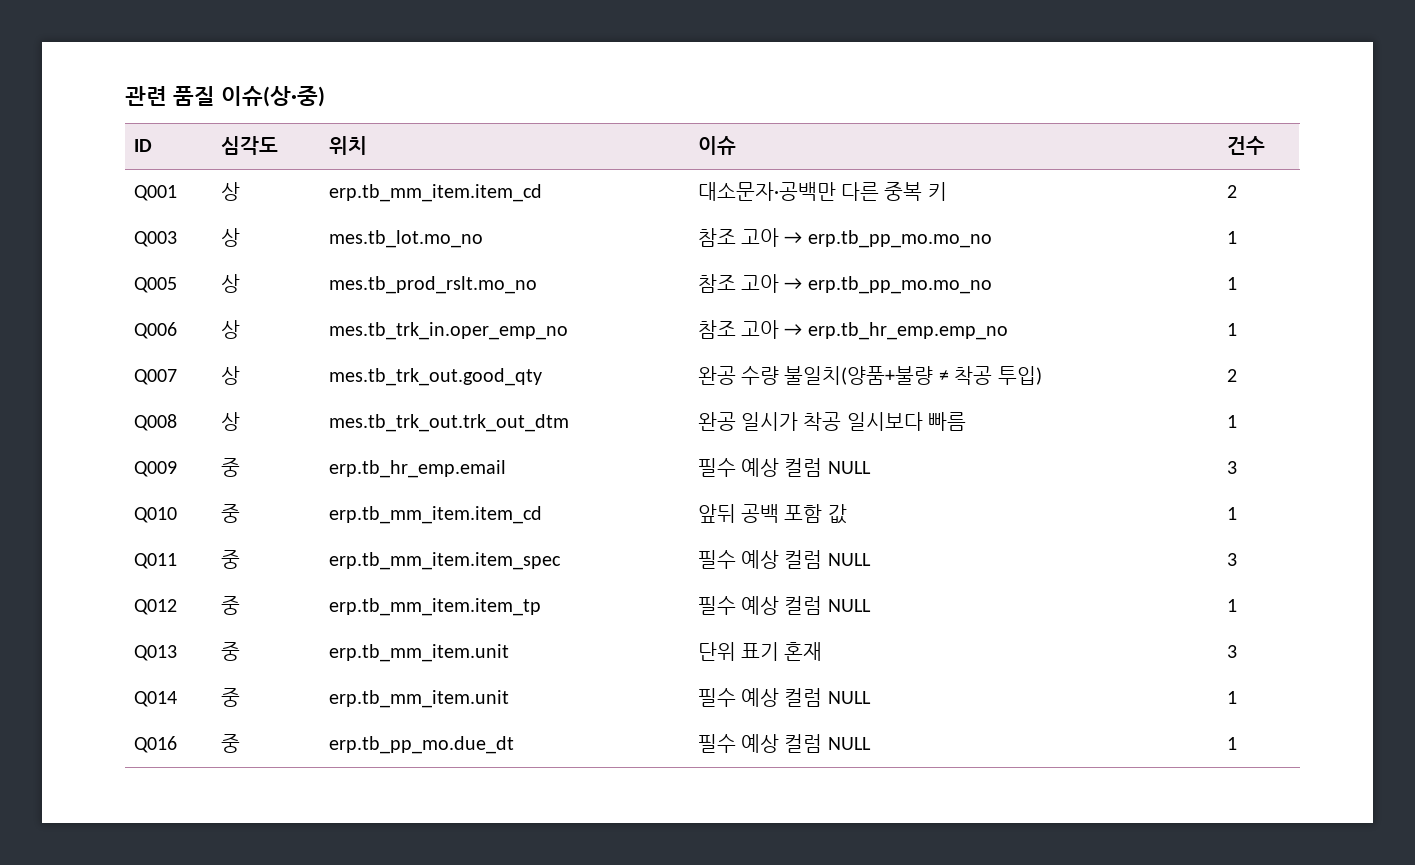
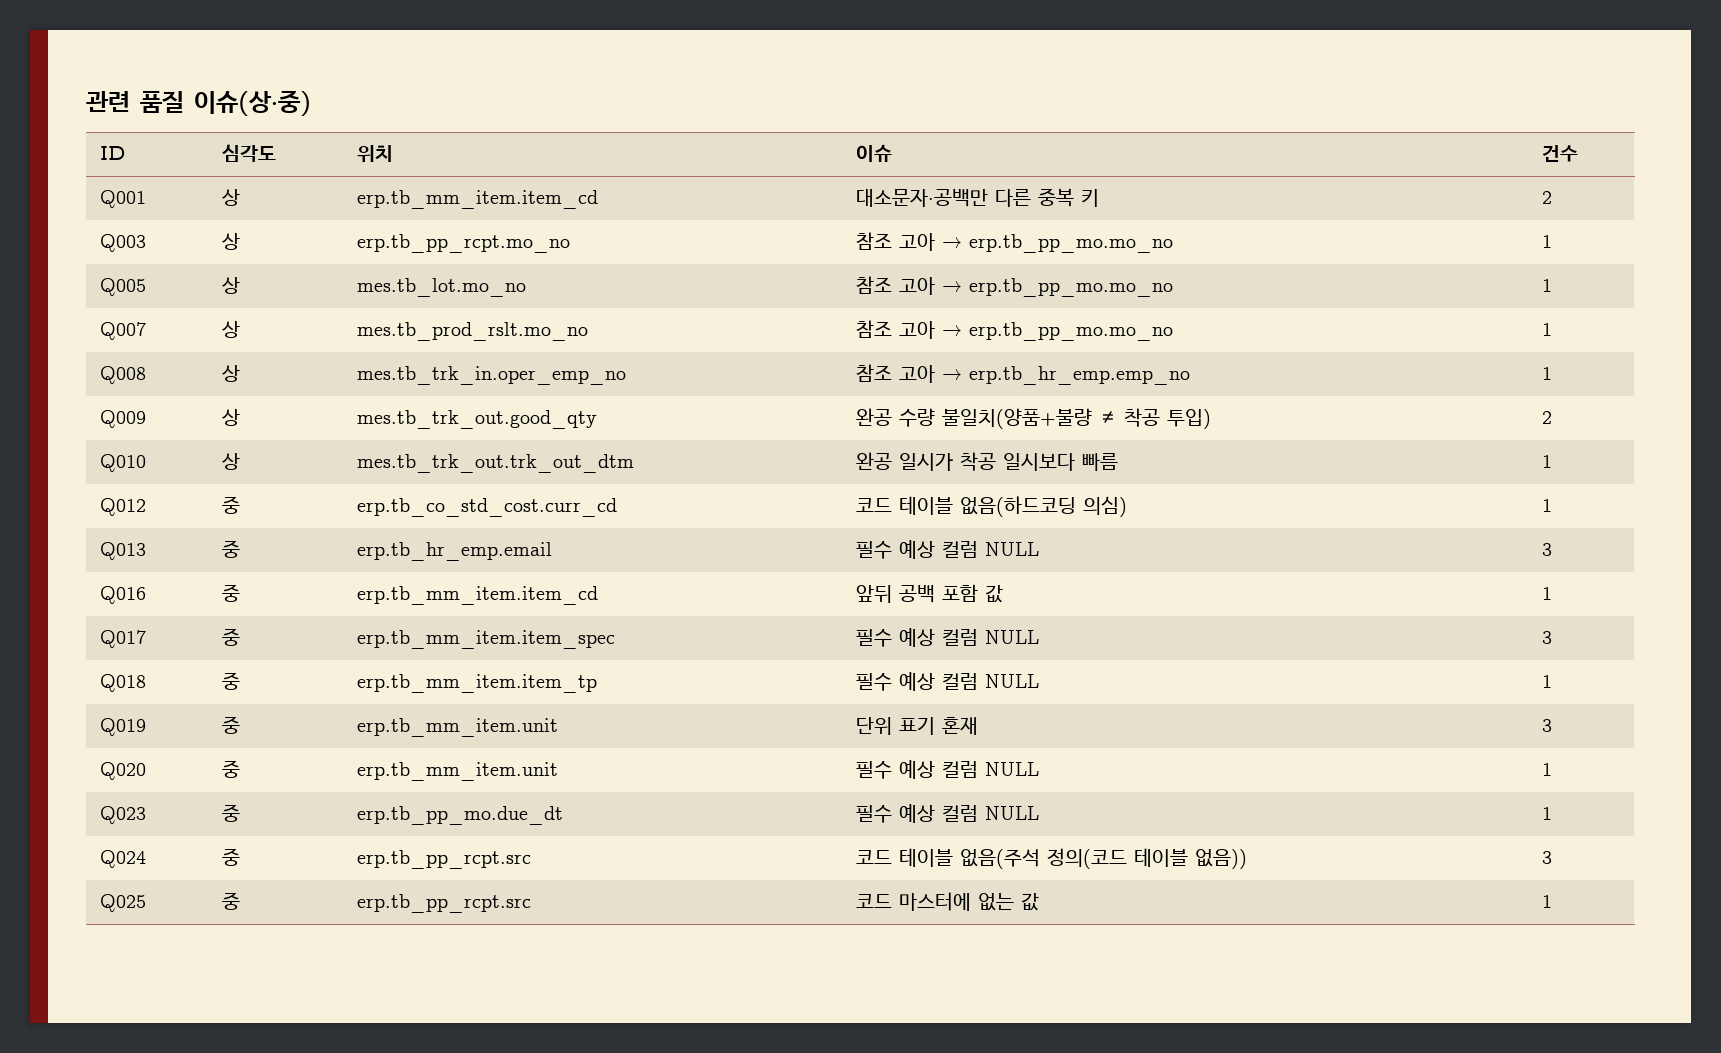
- Q003 | 상 | mes.tb_lot.mo_no | 참조 고아 → erp.tb_pp_mo.mo_no | 1
+ Q003 | 상 | erp.tb_pp_rcpt.mo_no | 참조 고아 → erp.tb_pp_mo.mo_no | 1
- Q005 | 상 | mes.tb_prod_rslt.mo_no | 참조 고아 → erp.tb_pp_mo.mo_no | 1
+ Q005 | 상 | mes.tb_lot.mo_no | 참조 고아 → erp.tb_pp_mo.mo_no | 1
+ Q007 | 상 | mes.tb_prod_rslt.mo_no | 참조 고아 → erp.tb_pp_mo.mo_no | 1
- Q006 | 상 | mes.tb_trk_in.oper_emp_no | 참조 고아 → erp.tb_hr_emp.emp_no | 1
+ Q008 | 상 | mes.tb_trk_in.oper_emp_no | 참조 고아 → erp.tb_hr_emp.emp_no | 1
- Q007 | 상 | mes.tb_trk_out.good_qty | 완공 수량 불일치(양품+불량 ≠ 착공 투입) | 2
+ Q009 | 상 | mes.tb_trk_out.good_qty | 완공 수량 불일치(양품+불량 ≠ 착공 투입) | 2
- Q008 | 상 | mes.tb_trk_out.trk_out_dtm | 완공 일시가 착공 일시보다 빠름 | 1
+ Q010 | 상 | mes.tb_trk_out.trk_out_dtm | 완공 일시가 착공 일시보다 빠름 | 1
- Q009 | 중 | erp.tb_hr_emp.email | 필수 예상 컬럼 NULL | 3
+ Q012 | 중 | erp.tb_co_std_cost.curr_cd | 코드 테이블 없음(하드코딩 의심) | 1
+ Q013 | 중 | erp.tb_hr_emp.email | 필수 예상 컬럼 NULL | 3
- Q010 | 중 | erp.tb_mm_item.item_cd | 앞뒤 공백 포함 값 | 1
+ Q016 | 중 | erp.tb_mm_item.item_cd | 앞뒤 공백 포함 값 | 1
- Q011 | 중 | erp.tb_mm_item.item_spec | 필수 예상 컬럼 NULL | 3
+ Q017 | 중 | erp.tb_mm_item.item_spec | 필수 예상 컬럼 NULL | 3
- Q012 | 중 | erp.tb_mm_item.item_tp | 필수 예상 컬럼 NULL | 1
+ Q018 | 중 | erp.tb_mm_item.item_tp | 필수 예상 컬럼 NULL | 1
- Q013 | 중 | erp.tb_mm_item.unit | 단위 표기 혼재 | 3
+ Q019 | 중 | erp.tb_mm_item.unit | 단위 표기 혼재 | 3
- Q014 | 중 | erp.tb_mm_item.unit | 필수 예상 컬럼 NULL | 1
+ Q020 | 중 | erp.tb_mm_item.unit | 필수 예상 컬럼 NULL | 1
- Q016 | 중 | erp.tb_pp_mo.due_dt | 필수 예상 컬럼 NULL | 1
+ Q023 | 중 | erp.tb_pp_mo.due_dt | 필수 예상 컬럼 NULL | 1
+ Q024 | 중 | erp.tb_pp_rcpt.src | 코드 테이블 없음(주석 정의(코드 테이블 없음)) | 3
+ Q025 | 중 | erp.tb_pp_rcpt.src | 코드 마스터에 없는 값 | 1

